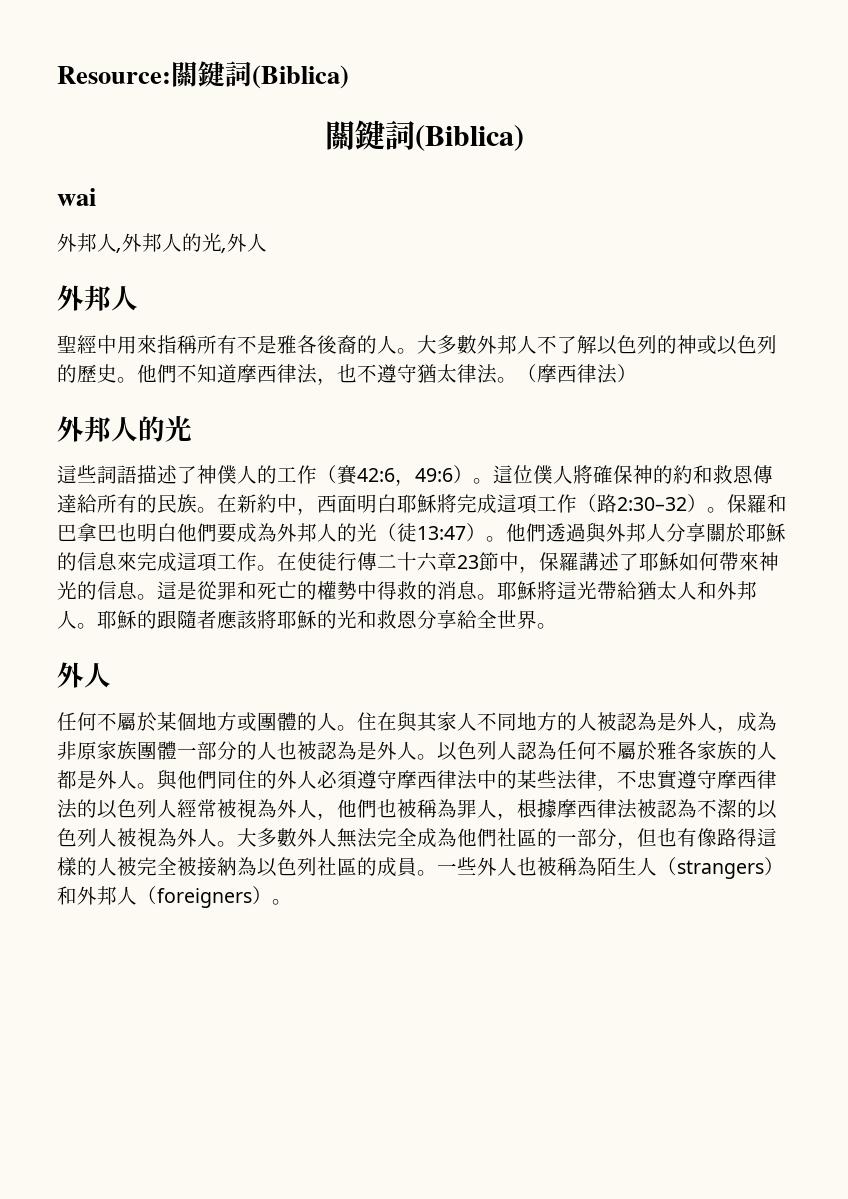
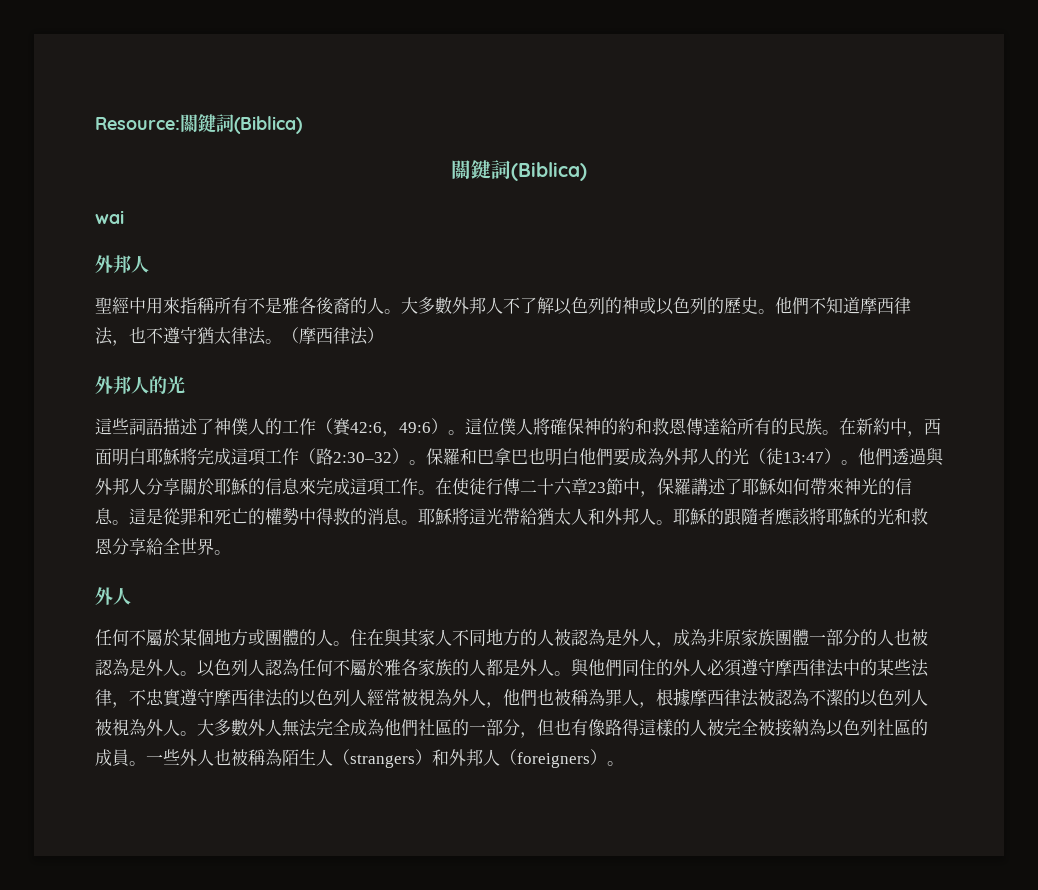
- 外邦人,外邦人的光,外人

